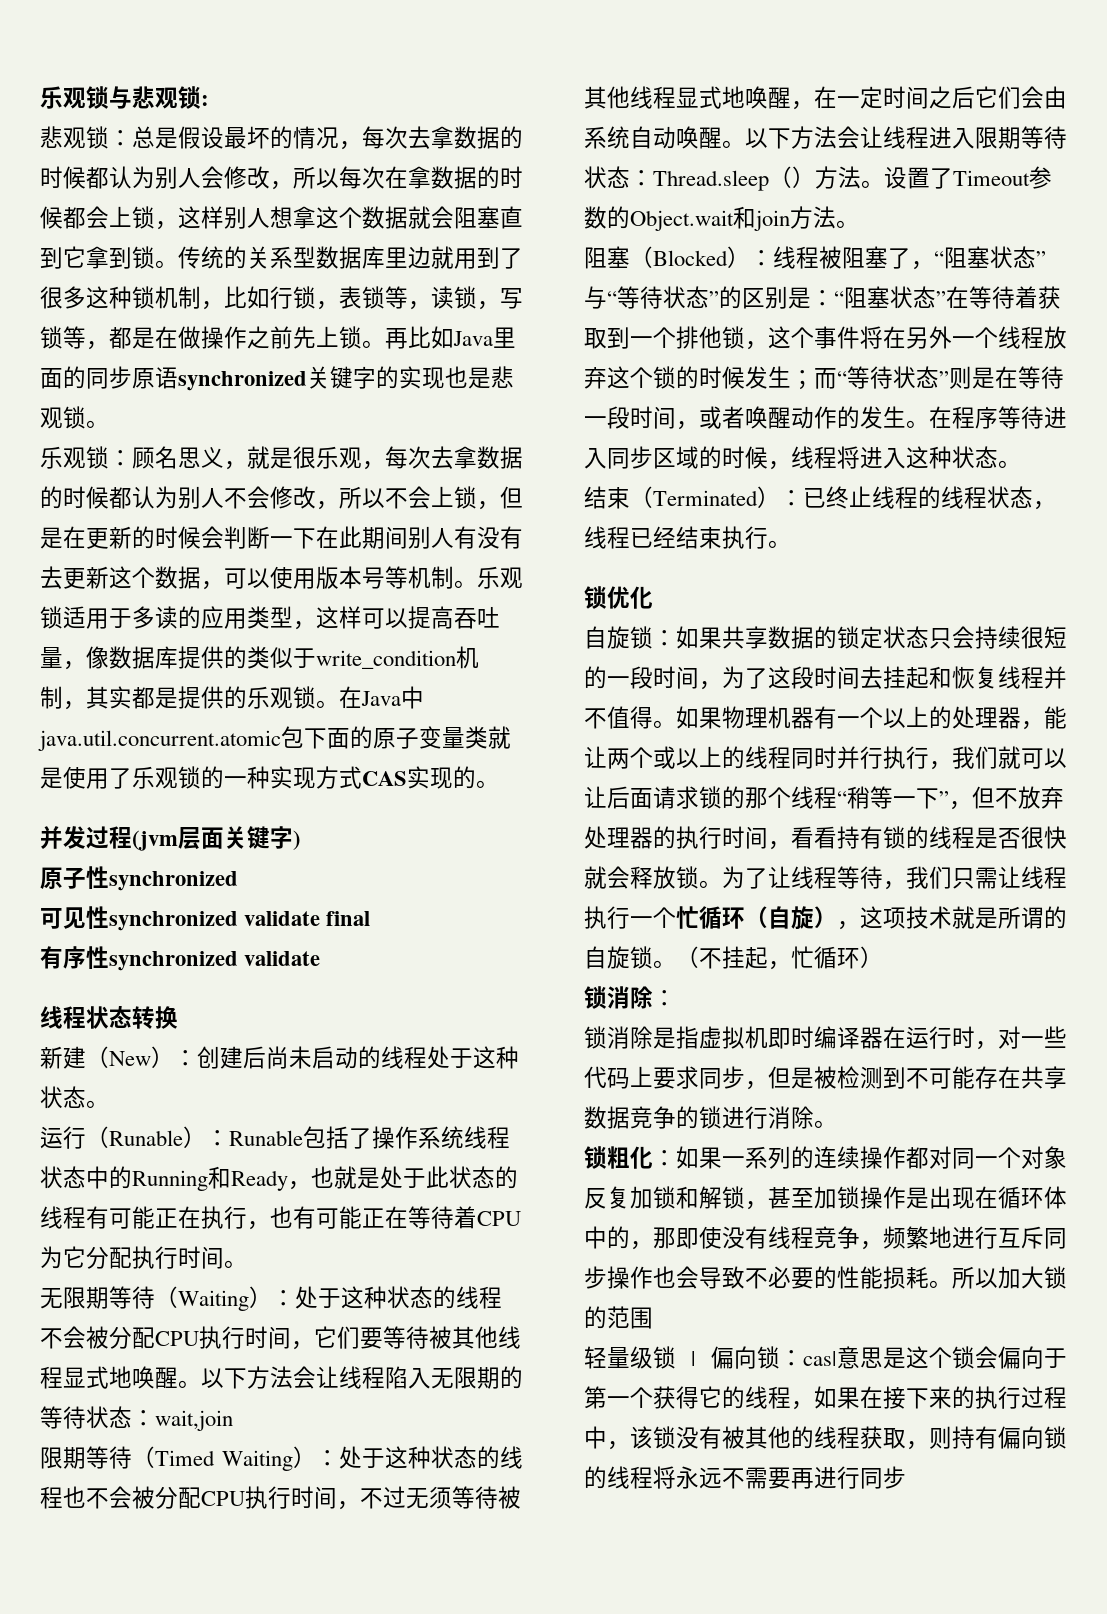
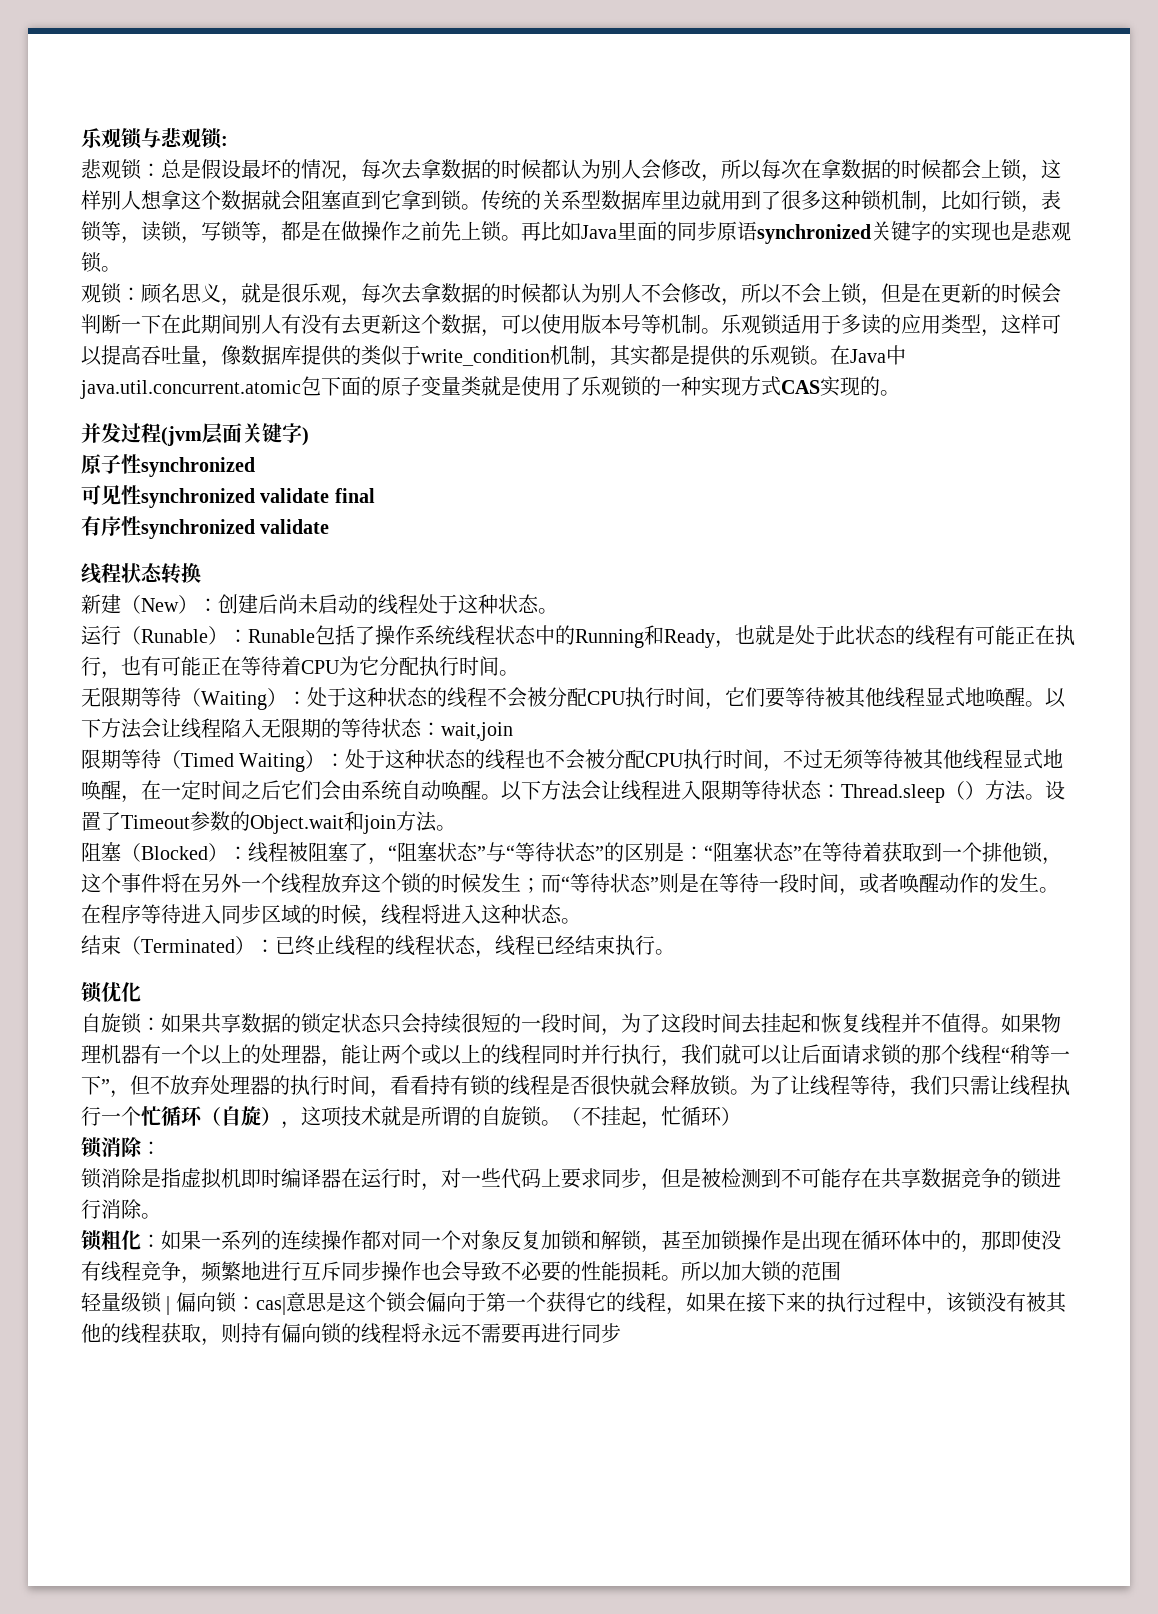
- 乐观锁：顾名思义，就是很乐观，每次去拿数据的时候都认为别人不会修改，所以不会上锁，但是在更新的时候会判断一下在此期间别人有没有去更新这个数据，可以使用版本号等机制。
+ 观锁：顾名思义，就是很乐观，每次去拿数据的时候都认为别人不会修改，所以不会上锁，但是在更新的时候会判断一下在此期间别人有没有去更新这个数据，可以使用版本号等机制。

